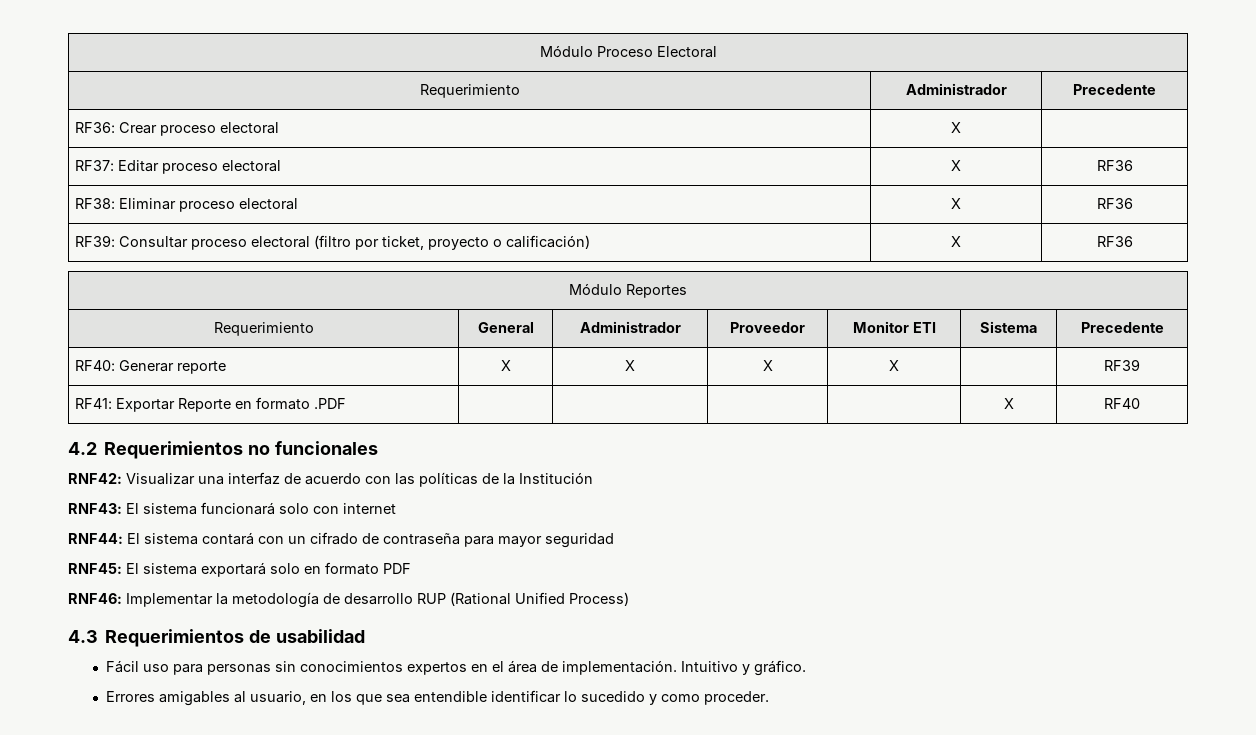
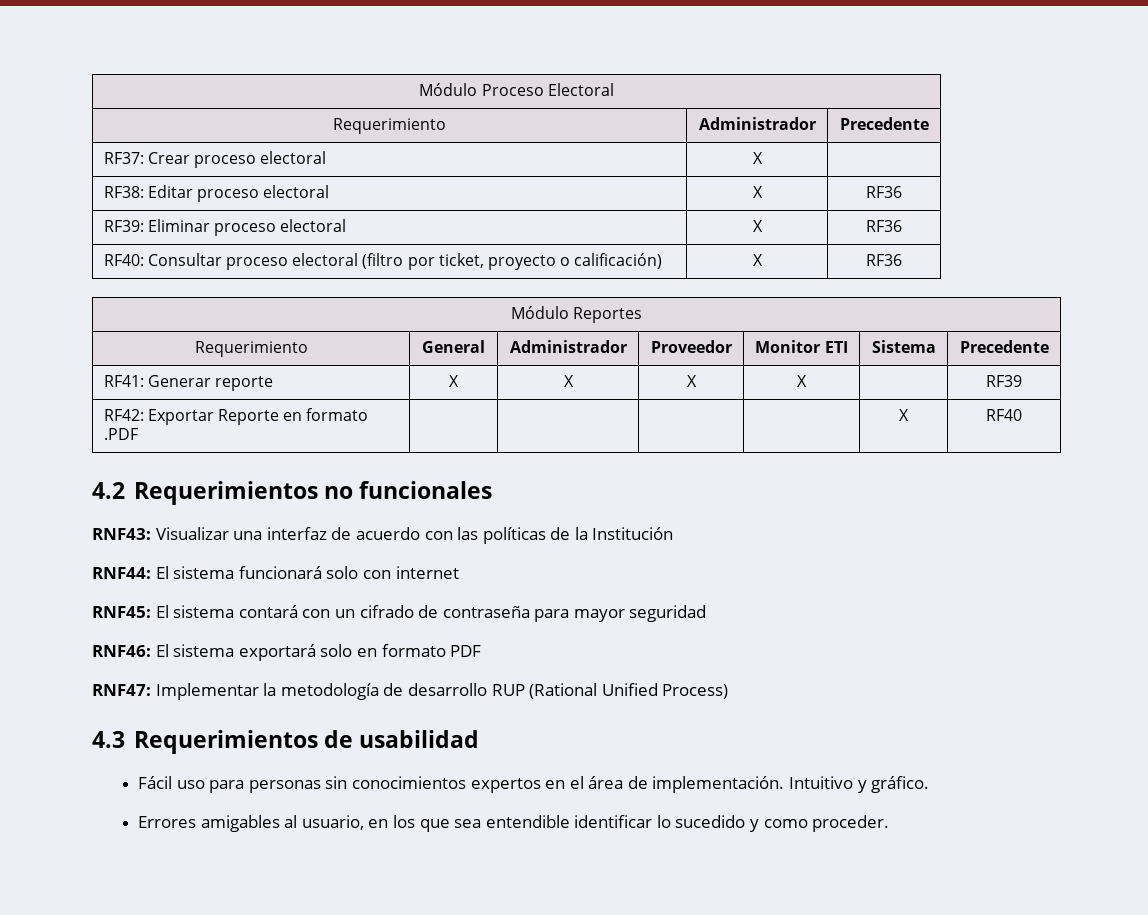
- RF36: Crear proceso electoral | X |
+ RF37: Crear proceso electoral | X |
- RF37: Editar proceso electoral | X | RF36
+ RF38: Editar proceso electoral | X | RF36
- RF38: Eliminar proceso electoral | X | RF36
+ RF39: Eliminar proceso electoral | X | RF36
- RF39: Consultar proceso electoral (filtro por ticket, proyecto o calificación) | X | RF36
+ RF40: Consultar proceso electoral (filtro por ticket, proyecto o calificación) | X | RF36
- RF40: Generar reporte | X | X | X | X | | RF39
+ RF41: Generar reporte | X | X | X | X | | RF39
- RF41: Exportar Reporte en formato .PDF | | | | | X | RF40
+ RF42: Exportar Reporte en formato .PDF | | | | | X | RF40
- RNF42: Visualizar una interfaz de acuerdo con las políticas de la Institución
+ RNF43: Visualizar una interfaz de acuerdo con las políticas de la Institución
- RNF43: El sistema funcionará solo con internet
+ RNF44: El sistema funcionará solo con internet
- RNF44: El sistema contará con un cifrado de contraseña para mayor seguridad
+ RNF45: El sistema contará con un cifrado de contraseña para mayor seguridad
- RNF45: El sistema exportará solo en formato PDF
+ RNF46: El sistema exportará solo en formato PDF
- RNF46: Implementar la metodología de desarrollo RUP (Rational Unified Process)
+ RNF47: Implementar la metodología de desarrollo RUP (Rational Unified Process)

